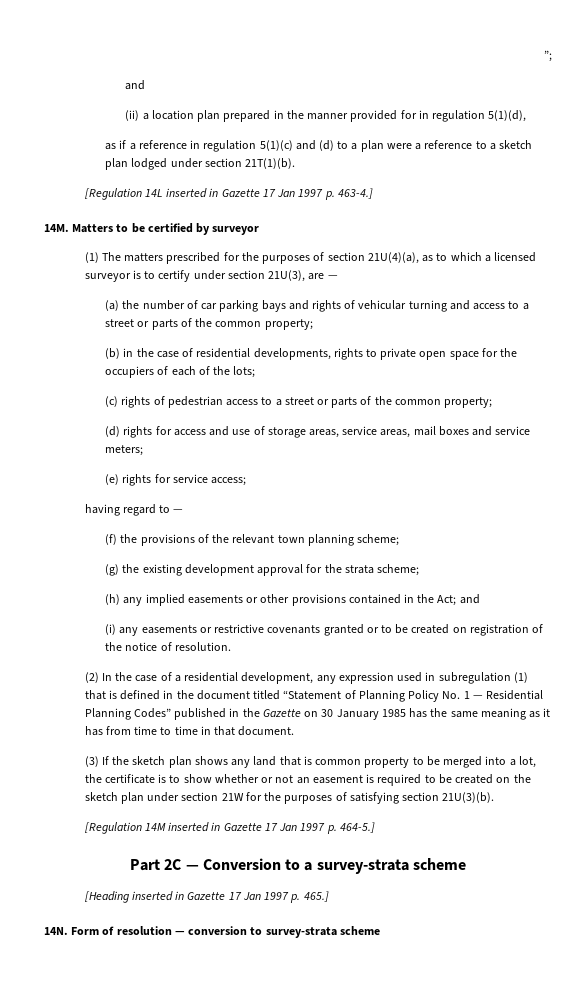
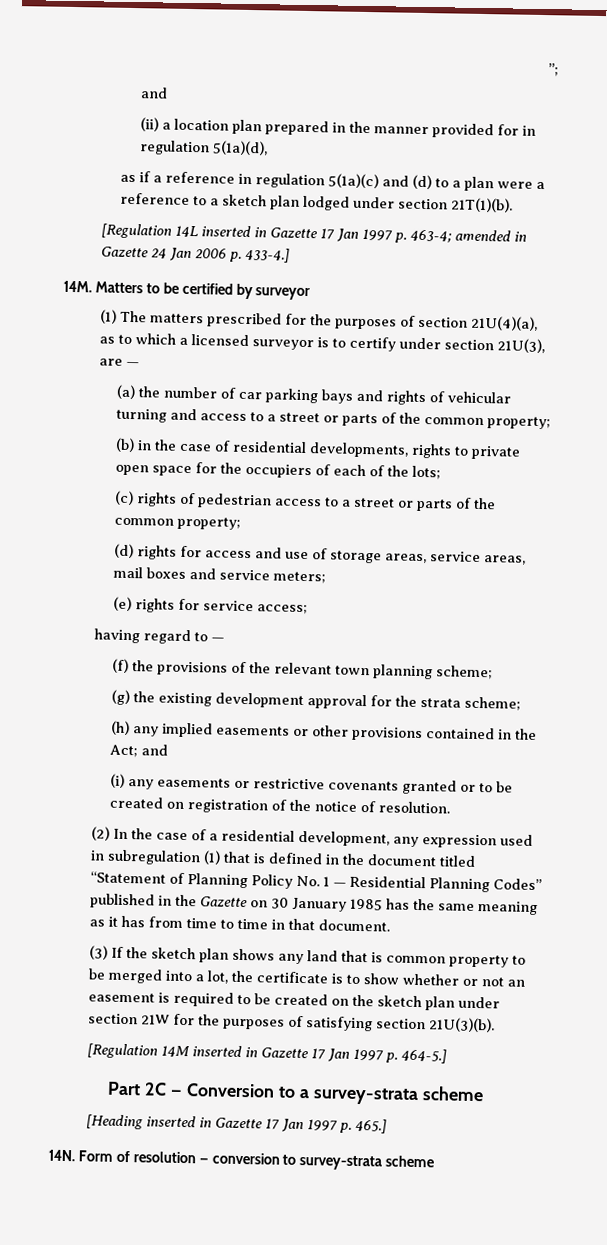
- (ii) a location plan prepared in the manner provided for in regulation 5(1)(d),
+ (ii) a location plan prepared in the manner provided for in regulation 5(1a)(d),
- as if a reference in regulation 5(1)(c) and (d) to a plan were a reference to a sketch plan lodged under section 21T(1)(b).
+ as if a reference in regulation 5(1a)(c) and (d) to a plan were a reference to a sketch plan lodged under section 21T(1)(b).
- [Regulation 14L inserted in Gazette 17 Jan 1997 p. 463-4.]
+ [Regulation 14L inserted in Gazette 17 Jan 1997 p. 463-4; amended in Gazette 24 Jan 2006 p. 433-4.]

